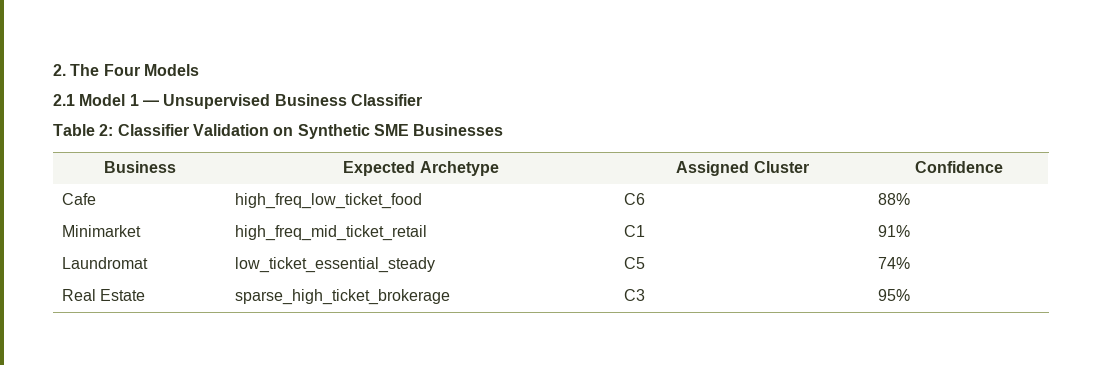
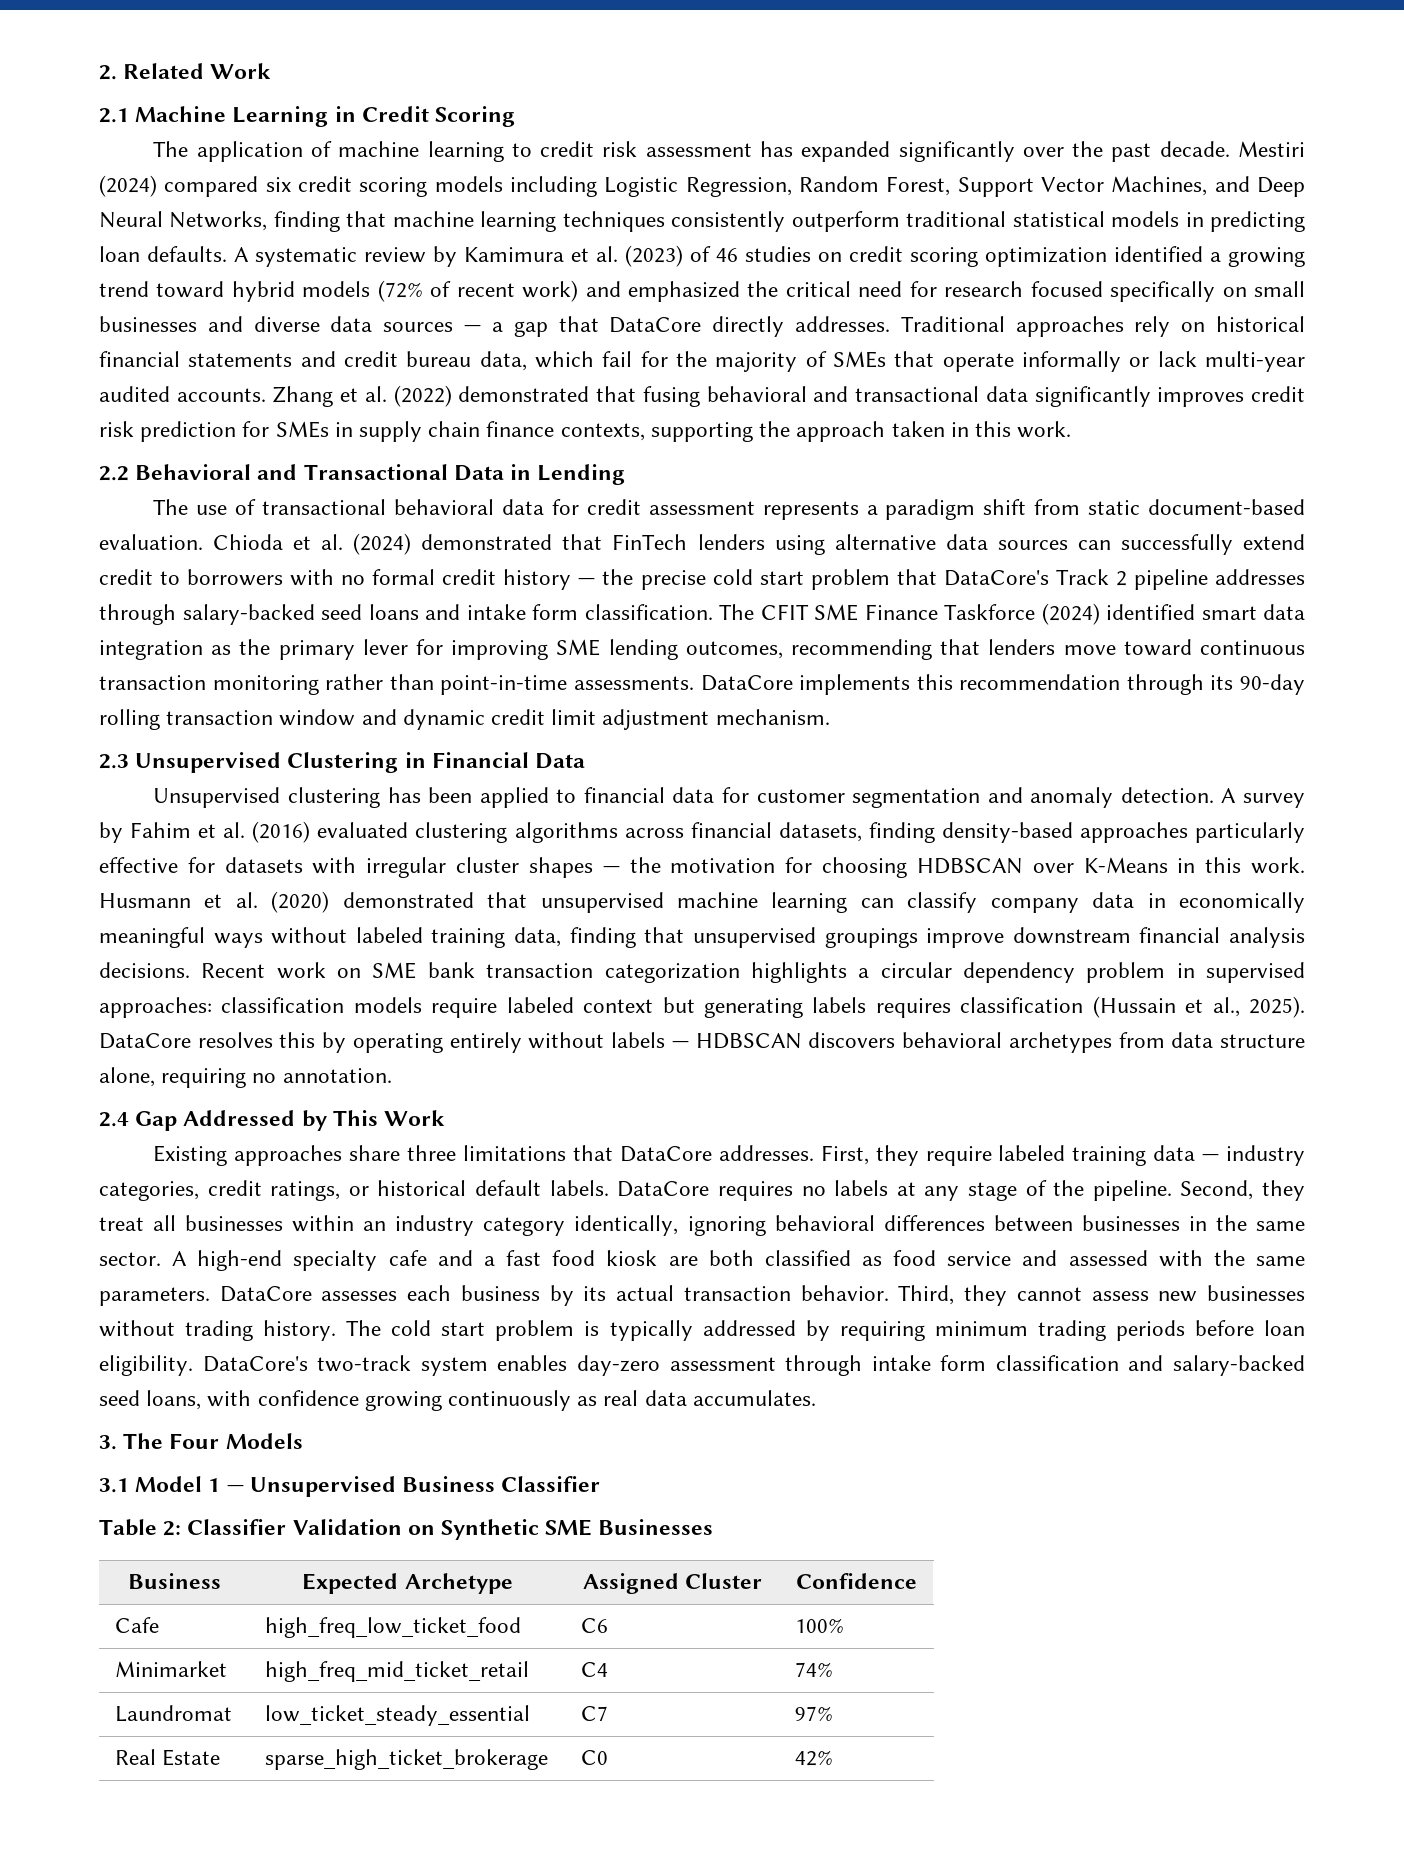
- 2. The Four Models
+ 2. Related Work
+ 2.1 Machine Learning in Credit Scoring
+ The application of machine learning to credit risk assessment has expanded significantly over the past decade. Mestiri (2024) compared six credit scoring models including Logistic Regression, Random Forest, Support Vector Machines, and Deep Neural Networks, finding that machine learning techniques consistently outperform traditional statistical models in predicting loan defaults. A systematic review by Kamimura et al. (2023) of 46 studies on credit scoring optimization identified a growing trend toward hybrid models (72% of recent work) and emphasized the critical need for research focused specifically on small businesses and diverse data sources — a gap that DataCore directly addresses. Traditional approaches rely on historical financial statements and credit bureau data, which fail for the majority of SMEs that operate informally or lack multi-year audited accounts. Zhang et al. (2022) demonstrated that fusing behavioral and transactional data significantly improves credit risk prediction for SMEs in supply chain finance contexts, supporting the approach taken in this work.
+ 2.2 Behavioral and Transactional Data in Lending
+ The use of transactional behavioral data for credit assessment represents a paradigm shift from static document-based evaluation. Chioda et al. (2024) demonstrated that FinTech lenders using alternative data sources can successfully extend credit to borrowers with no formal credit history — the precise cold start problem that DataCore's Track 2 pipeline addresses through salary-backed seed loans and intake form classification. The CFIT SME Finance Taskforce (2024) identified smart data integration as the primary lever for improving SME lending outcomes, recommending that lenders move toward continuous transaction monitoring rather than point-in-time assessments. DataCore implements this recommendation through its 90-day rolling transaction window and dynamic credit limit adjustment mechanism.
+ 2.3 Unsupervised Clustering in Financial Data
+ Unsupervised clustering has been applied to financial data for customer segmentation and anomaly detection. A survey by Fahim et al. (2016) evaluated clustering algorithms across financial datasets, finding density-based approaches particularly effective for datasets with irregular cluster shapes — the motivation for choosing HDBSCAN over K-Means in this work. Husmann et al. (2020) demonstrated that unsupervised machine learning can classify company data in economically meaningful ways without labeled training data, finding that unsupervised groupings improve downstream financial analysis decisions. Recent work on SME bank transaction categorization highlights a circular dependency problem in supervised approaches: classification models require labeled context but generating labels requires classification (Hussain et al., 2025). DataCore resolves this by operating entirely without labels — HDBSCAN discovers behavioral archetypes from data structure alone, requiring no annotation.
+ 2.4 Gap Addressed by This Work
+ Existing approaches share three limitations that DataCore addresses. First, they require labeled training data — industry categories, credit ratings, or historical default labels. DataCore requires no labels at any stage of the pipeline. Second, they treat all businesses within an industry category identically, ignoring behavioral differences between businesses in the same sector. A high-end specialty cafe and a fast food kiosk are both classified as food service and assessed with the same parameters. DataCore assesses each business by its actual transaction behavior. Third, they cannot assess new businesses without trading history. The cold start problem is typically addressed by requiring minimum trading periods before loan eligibility. DataCore's two-track system enables day-zero assessment through intake form classification and salary-backed seed loans, with confidence growing continuously as real data accumulates.
+ 3. The Four Models
- 2.1 Model 1 — Unsupervised Business Classifier
+ 3.1 Model 1 — Unsupervised Business Classifier
- Cafe | high_freq_low_ticket_food | C6 | 88%
+ Cafe | high_freq_low_ticket_food | C6 | 100%
- Minimarket | high_freq_mid_ticket_retail | C1 | 91%
+ Minimarket | high_freq_mid_ticket_retail | C4 | 74%
- Laundromat | low_ticket_essential_steady | C5 | 74%
+ Laundromat | low_ticket_steady_essential | C7 | 97%
- Real Estate | sparse_high_ticket_brokerage | C3 | 95%
+ Real Estate | sparse_high_ticket_brokerage | C0 | 42%

